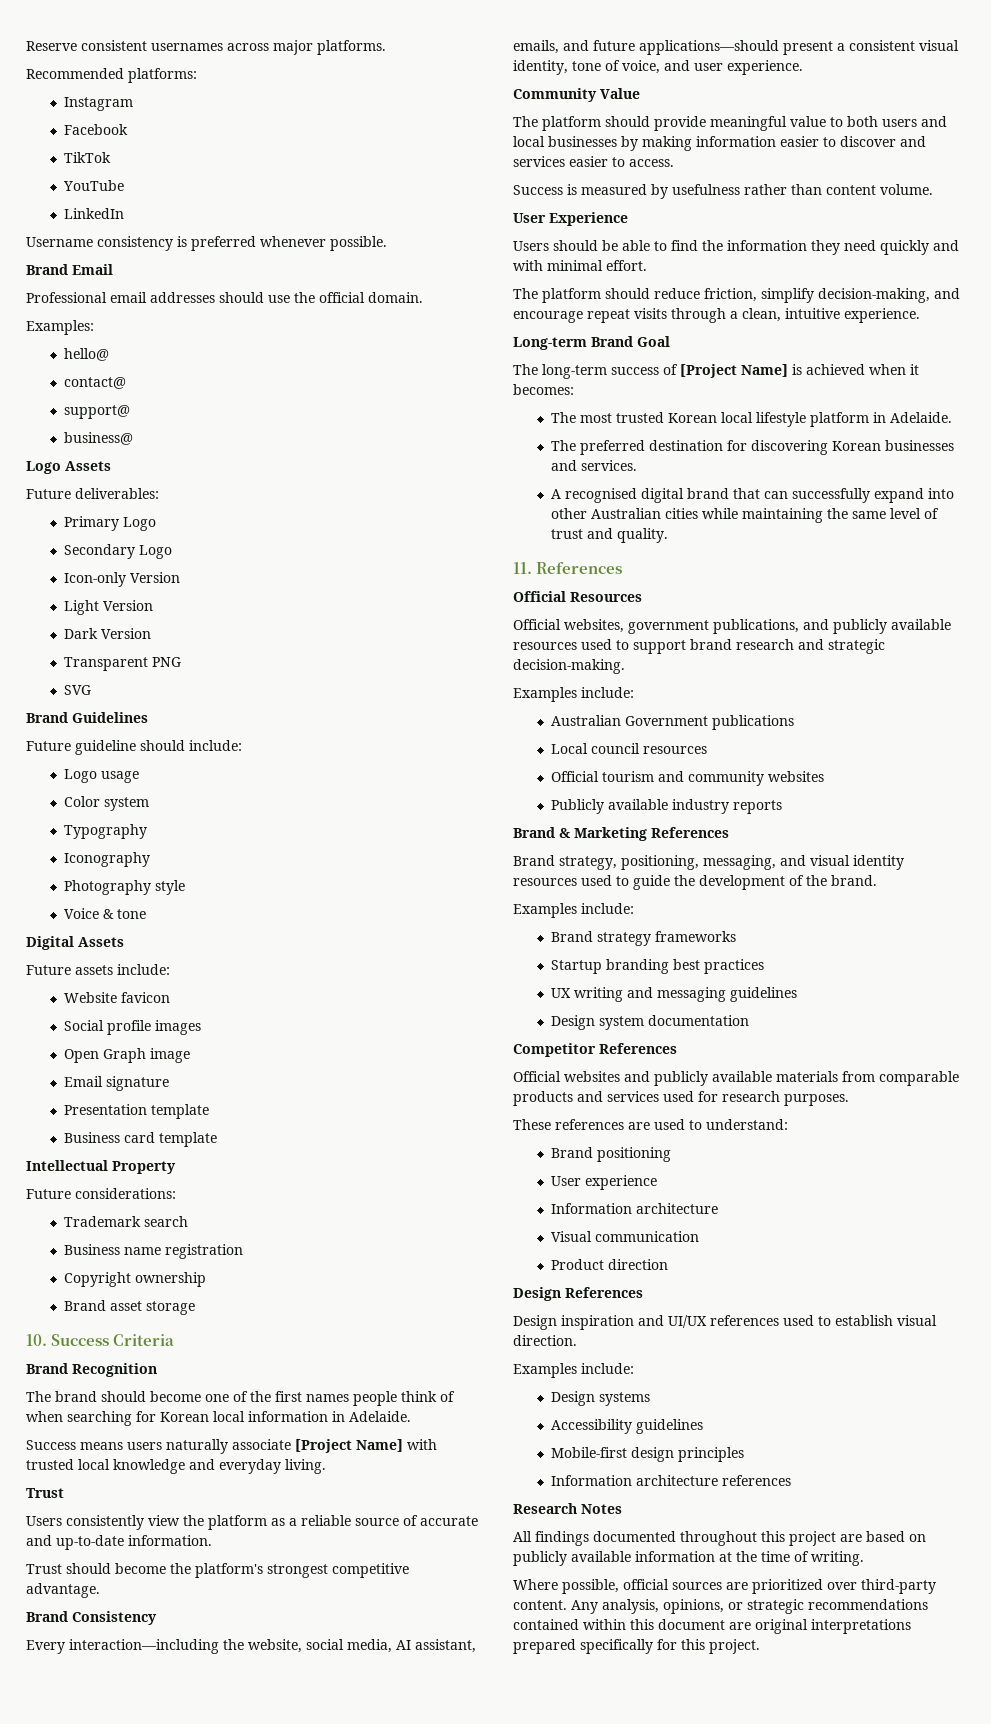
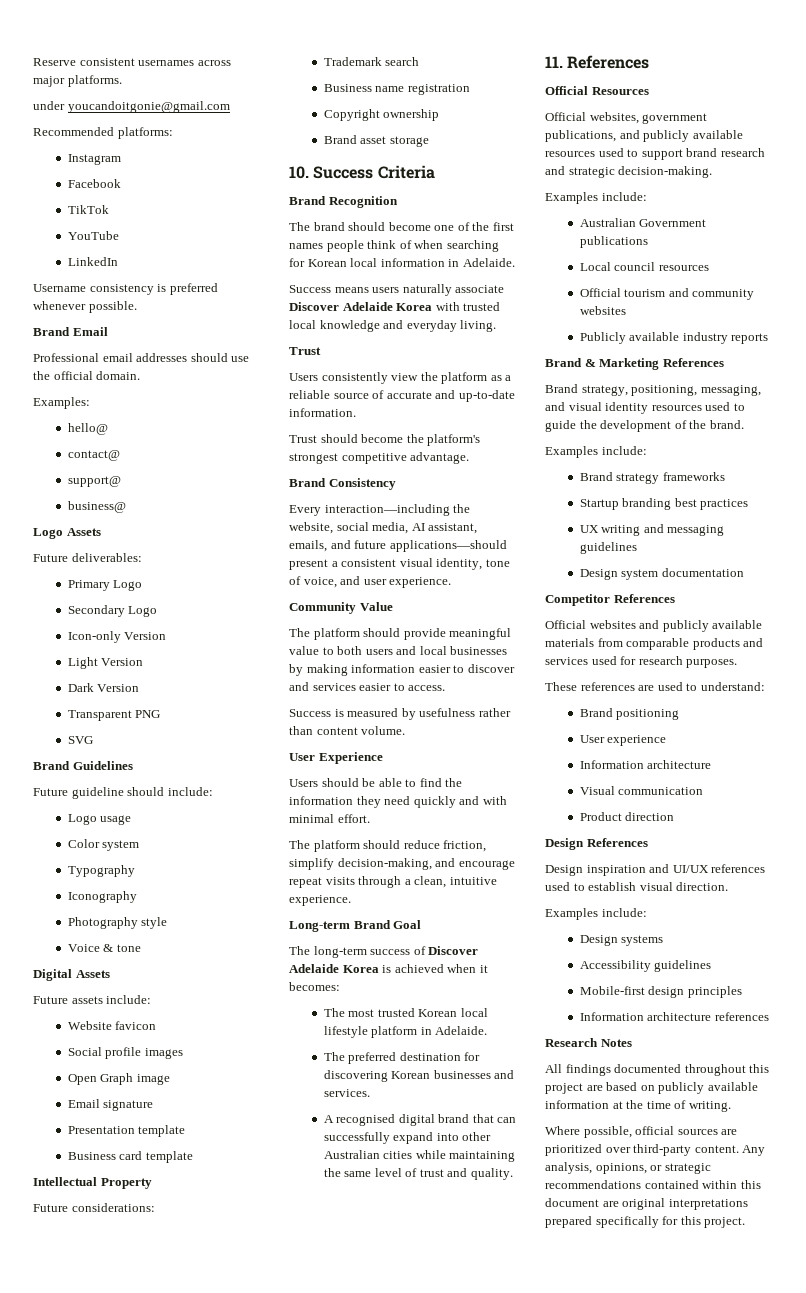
+ under youcandoitgonie@gmail.com
- Success means users naturally associate [Project Name] with trusted local knowledge and everyday living.
+ Success means users naturally associate Discover Adelaide Korea with trusted local knowledge and everyday living.
- The long-term success of [Project Name] is achieved when it becomes:
+ The long-term success of Discover Adelaide Korea is achieved when it becomes:

